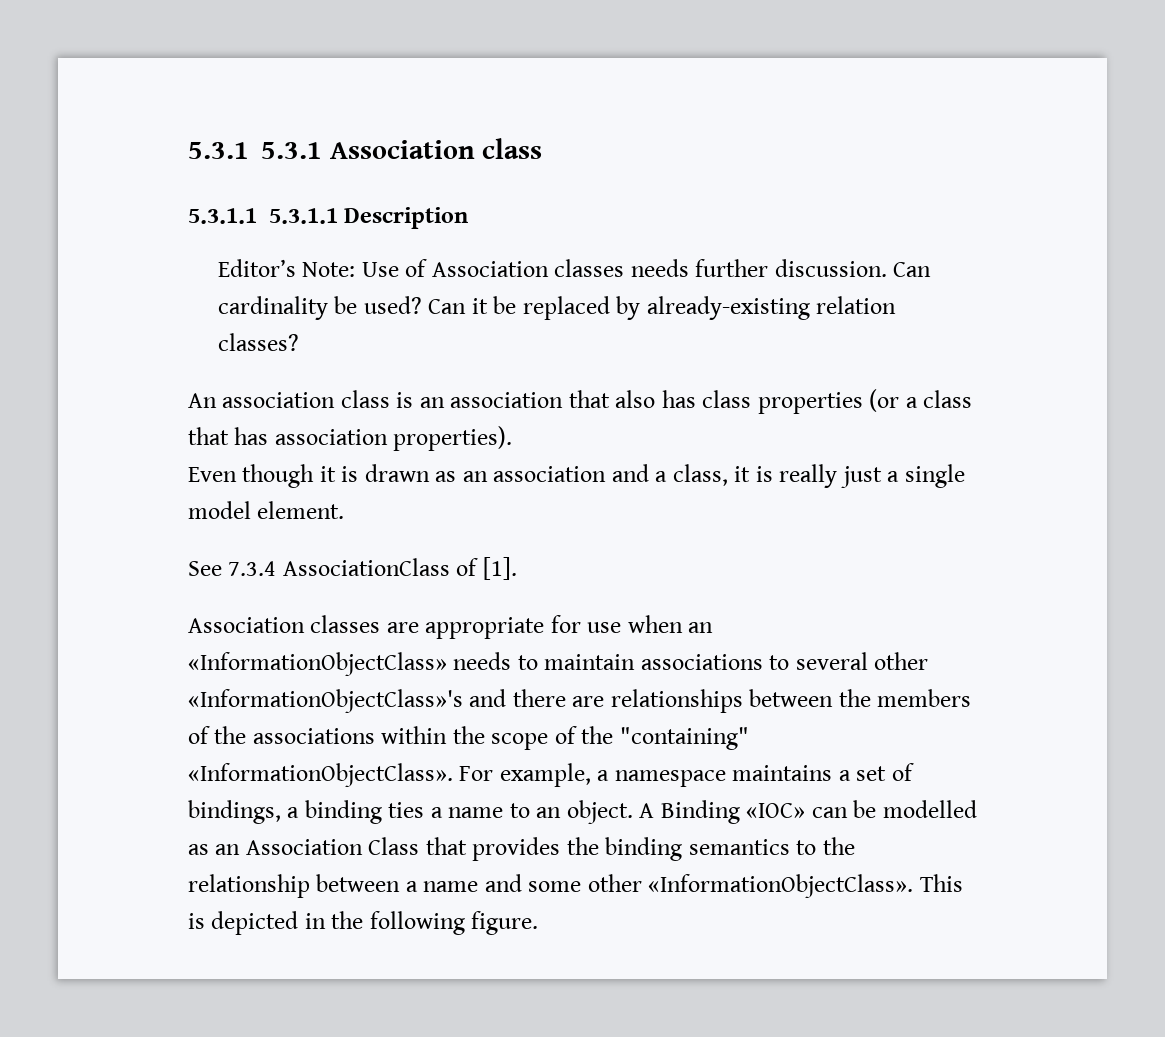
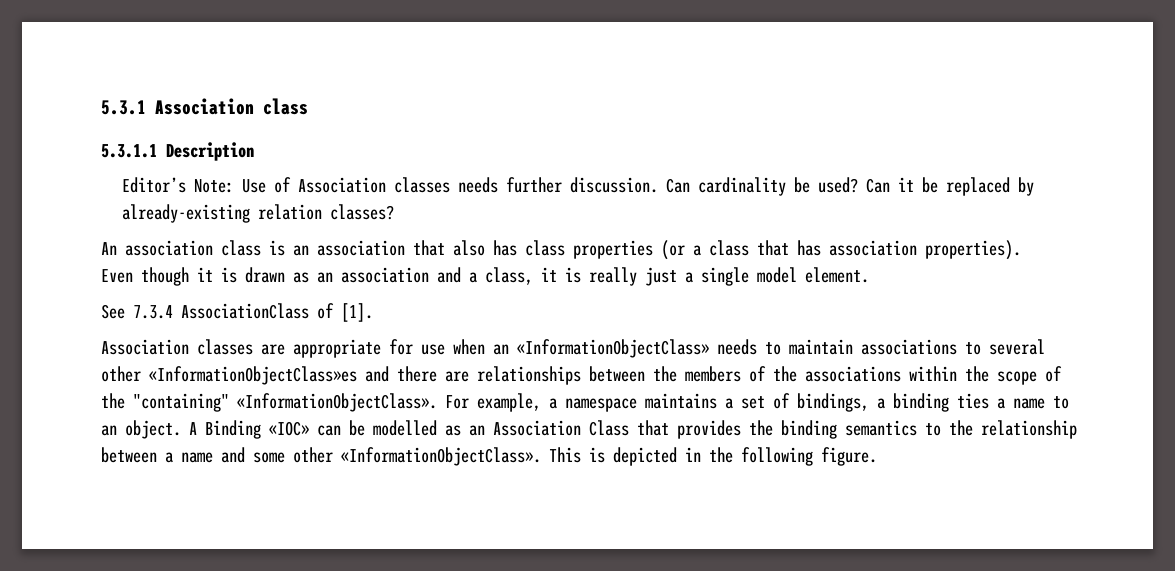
- 5.3.1 5.3.1 Association class
+ 5.3.1 Association class
- 5.3.1.1 5.3.1.1 Description
+ 5.3.1.1 Description
- Association classes are appropriate for use when an «InformationObjectClass» needs to maintain associations to several other «InformationObjectClass»'s and there are relationships between the members of the associations within the scope of the "containing" «InformationObjectClass».
+ Association classes are appropriate for use when an «InformationObjectClass» needs to maintain associations to several other «InformationObjectClass»es and there are relationships between the members of the associations within the scope of the "containing" «InformationObjectClass».

